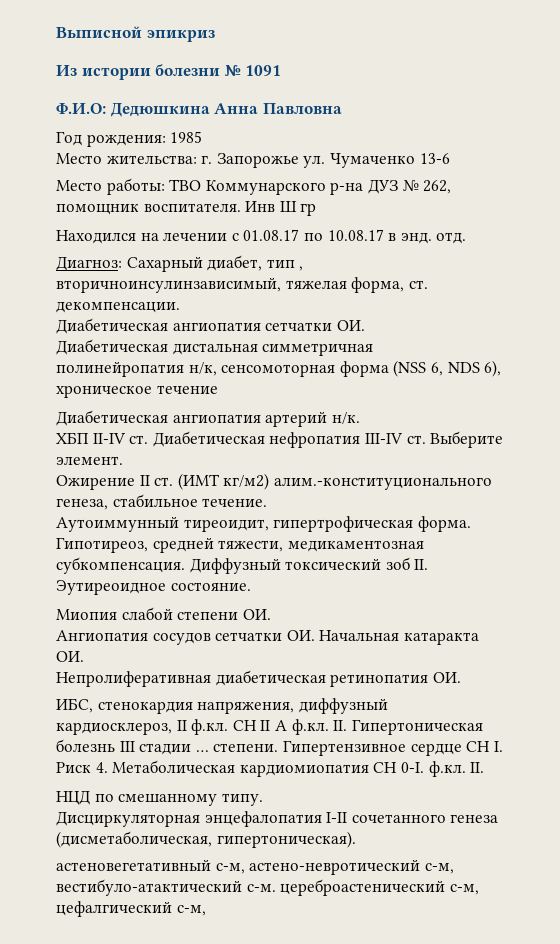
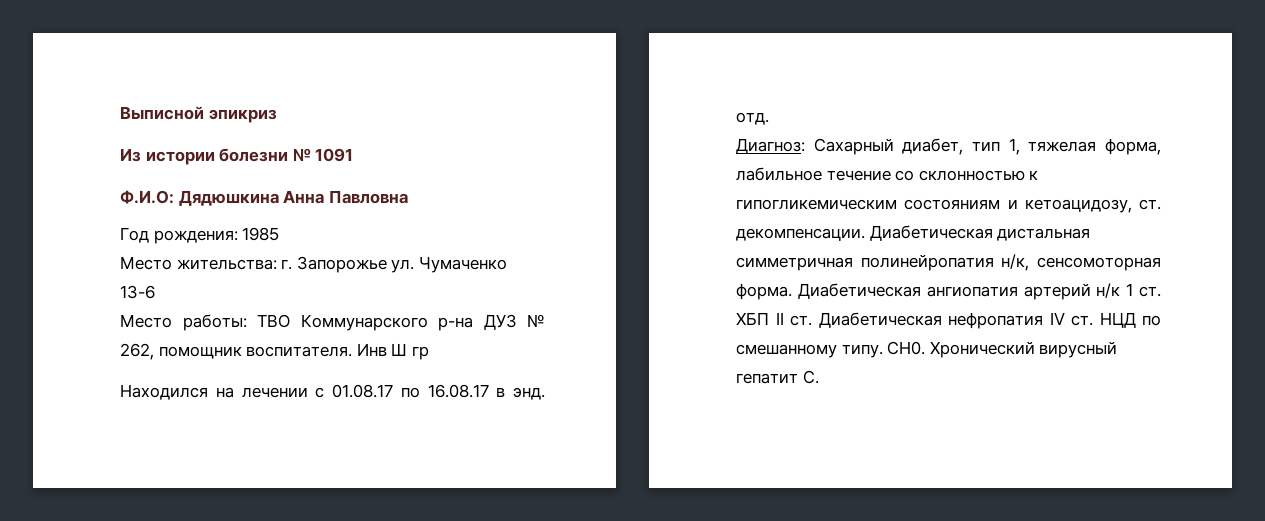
- Ф.И.О: Дедюшкина Анна Павловна
+ Ф.И.О: Дядюшкина Анна Павловна
- Находился на лечении с 01.08.17 по 10.08.17 в энд. отд.
+ Находился на лечении с 01.08.17 по 16.08.17 в энд. отд.
- Диагноз: Сахарный диабет, тип , вторичноинсулинзависимый, тяжелая форма, ст. декомпенсации.
- Диабетическая ангиопатия сетчатки ОИ.
- Диабетическая дистальная симметричная полинейропатия н/к, сенсомоторная форма (NSS 6, NDS 6), хроническое течение
- Диабетическая ангиопатия артерий н/к.
- ХБП II-IV ст. Диабетическая нефропатия III-IV ст. Выберите элемент.
- Ожирение II ст. (ИМТ кг/м2) алим.-конституционального генеза, стабильное течение.
- Аутоиммунный тиреоидит, гипертрофическая форма. Гипотиреоз, средней тяжести, медикаментозная субкомпенсация. Диффузный токсический зоб II. Эутиреоидное состояние.
- Миопия слабой степени ОИ.
- Ангиопатия сосудов сетчатки ОИ. Начальная катаракта ОИ.
- Непролиферативная диабетическая ретинопатия ОИ.
- ИБС, стенокардия напряжения, диффузный кардиосклероз, II ф.кл. СН II А ф.кл. II. Гипертоническая болезнь III стадии … степени. Гипертензивное сердце СН I. Риск 4. Метаболическая кардиомиопатия СН 0-I. ф.кл. II.
- НЦД по смешанному типу.
- Дисциркуляторная энцефалопатия I-II сочетанного генеза (дисметаболическая, гипертоническая).
- астеновегетативный с-м, астено-невротический с-м, вестибуло-атактический с-м. цереброастенический с-м, цефалгический с-м,
+ Диагноз: Сахарный диабет, тип 1, тяжелая форма, лабильное течение со склонностью к гипогликемическим состояниям и кетоацидозу, ст. декомпенсации. Диабетическая дистальная симметричная полинейропатия н/к, сенсомоторная форма. Диабетическая ангиопатия артерий н/к 1 ст. ХБП II ст. Диабетическая нефропатия IV ст. НЦД по смешанному типу. СН0. Хронический вирусный гепатит С.

